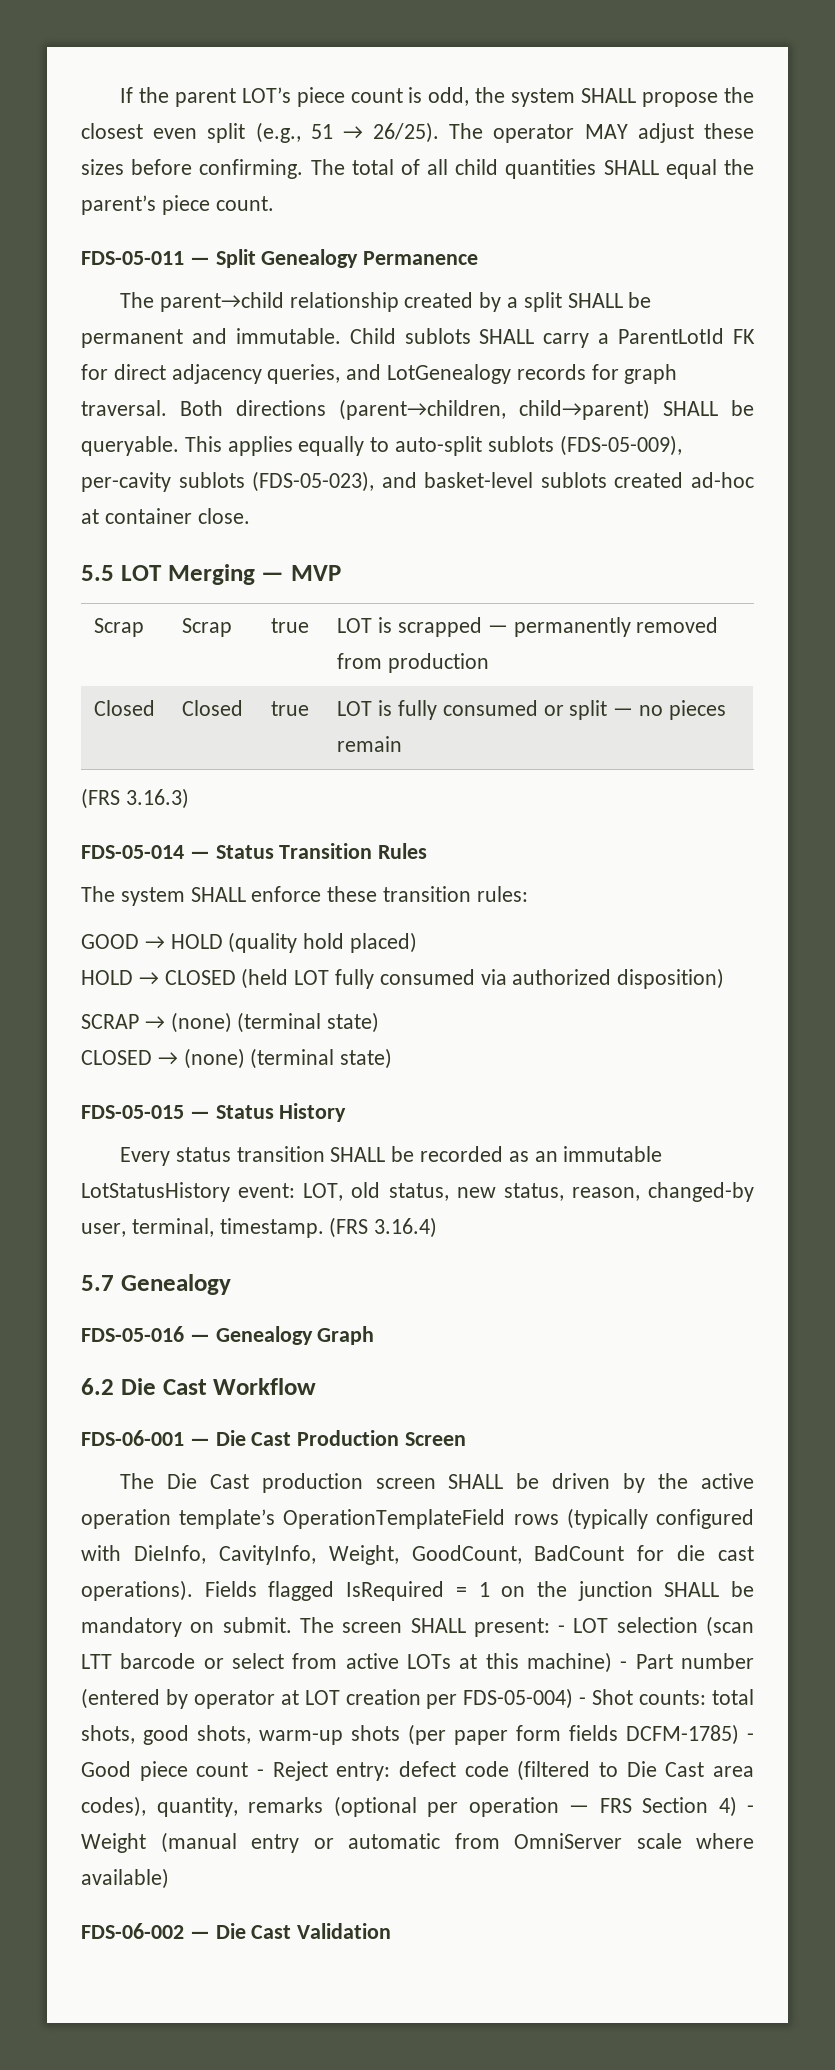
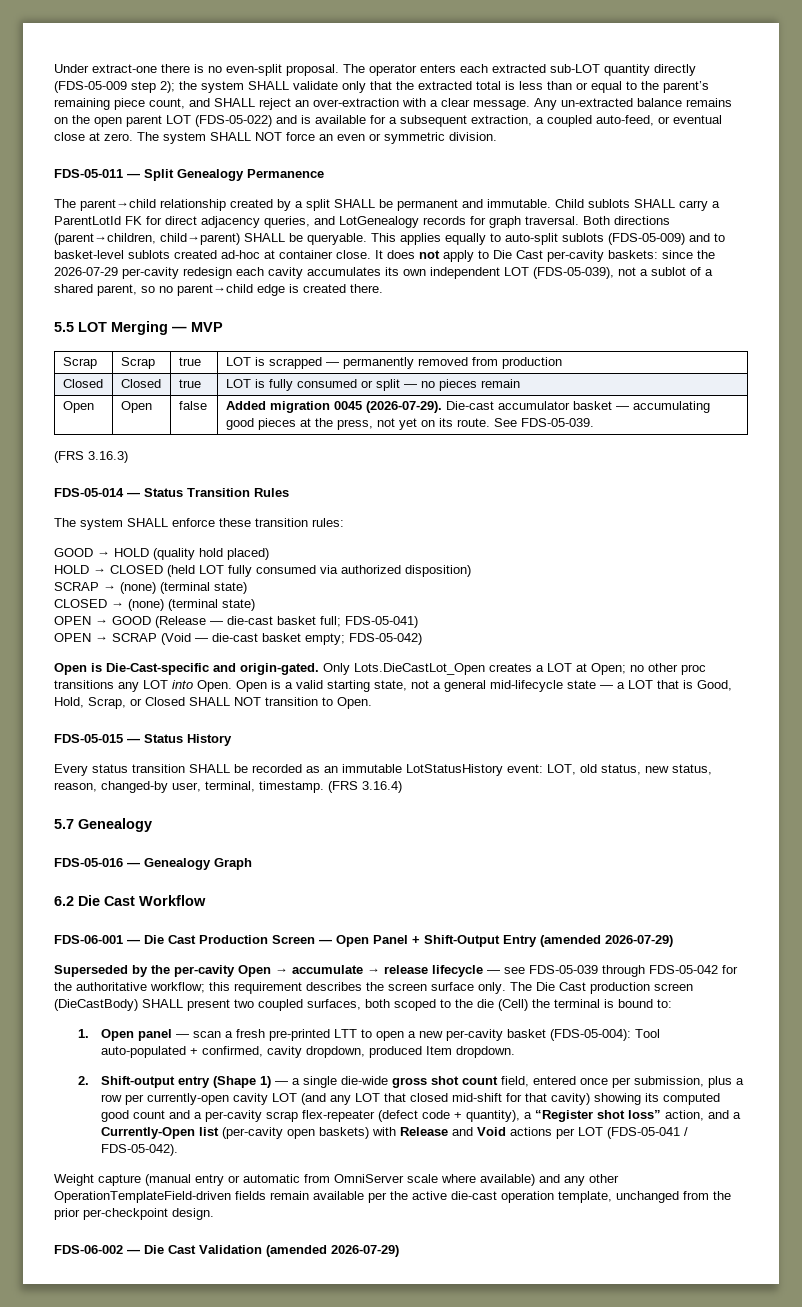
- If the parent LOT’s piece count is odd, the system SHALL propose the closest even split (e.g., 51 → 26/25). The operator MAY adjust these sizes before confirming. The total of all child quantities SHALL equal the parent’s piece count.
+ Under extract-one there is no even-split proposal. The operator enters each extracted sub-LOT quantity directly (FDS-05-009 step 2); the system SHALL validate only that the extracted total is less than or equal to the parent’s remaining piece count, and SHALL reject an over-extraction with a clear message. Any un-extracted balance remains on the open parent LOT (FDS-05-022) and is available for a subsequent extraction, a coupled auto-feed, or eventual close at zero. The system SHALL NOT force an even or symmetric division.
- This applies equally to auto-split sublots (FDS-05-009), per-cavity sublots (FDS-05-023), and basket-level sublots created ad-hoc at container close.
+ This applies equally to auto-split sublots (FDS-05-009) and to basket-level sublots created ad-hoc at container close. It does not apply to Die Cast per-cavity baskets: since the 2026-07-29 per-cavity redesign each cavity accumulates its own independent LOT (FDS-05-039), not a sublot of a shared parent, so no parent→child edge is created there.
+ Open | Open | false | Added migration 0045 (2026-07-29). Die-cast accumulator basket — accumulating good pieces at the press, not yet on its route. See FDS-05-039.
+ OPEN → GOOD (Release — die-cast basket full; FDS-05-041)
+ OPEN → SCRAP (Void — die-cast basket empty; FDS-05-042)
+ Open is Die-Cast-specific and origin-gated. Only Lots.DieCastLot_Open creates a LOT at Open; no other proc transitions any LOT into Open. Open is a valid starting state, not a general mid-lifecycle state — a LOT that is Good, Hold, Scrap, or Closed SHALL NOT transition to Open.
- FDS-06-001 — Die Cast Production Screen
- The Die Cast production screen SHALL be driven by the active operation template’s OperationTemplateField rows (typically configured with DieInfo, CavityInfo, Weight, GoodCount, BadCount for die cast operations). Fields flagged IsRequired = 1 on the junction SHALL be mandatory on submit. The screen SHALL present: - LOT selection (scan LTT barcode or select from active LOTs at this machine) - Part number (entered by operator at LOT creation per FDS-05-004) - Shot counts: total shots, good shots, warm-up shots (per paper form fields DCFM-1785) - Good piece count - Reject entry: defect code (filtered to Die Cast area codes), quantity, remarks (optional per operation — FRS Section 4) - Weight (manual entry or automatic from OmniServer scale where available)
+ FDS-06-001 — Die Cast Production Screen — Open Panel + Shift-Output Entry (amended 2026-07-29)
+ Superseded by the per-cavity Open → accumulate → release lifecycle — see FDS-05-039 through FDS-05-042 for the authoritative workflow; this requirement describes the screen surface only. The Die Cast production screen (DieCastBody) SHALL present two coupled surfaces, both scoped to the die (Cell) the terminal is bound to:
+ 1. Open panel — scan a fresh pre-printed LTT to open a new per-cavity basket (FDS-05-004): Tool auto-populated + confirmed, cavity dropdown, produced Item dropdown.
+ 2. Shift-output entry (Shape 1) — a single die-wide gross shot count field, entered once per submission, plus a row per currently-open cavity LOT (and any LOT that closed mid-shift for that cavity) showing its computed good count and a per-cavity scrap flex-repeater (defect code + quantity), a “Register shot loss” action, and a Currently-Open list (per-cavity open baskets) with Release and Void actions per LOT (FDS-05-041 / FDS-05-042).
+ Weight capture (manual entry or automatic from OmniServer scale where available) and any other OperationTemplateField-driven fields remain available per the active die-cast operation template, unchanged from the prior per-checkpoint design.
- FDS-06-002 — Die Cast Validation
+ FDS-06-002 — Die Cast Validation (amended 2026-07-29)

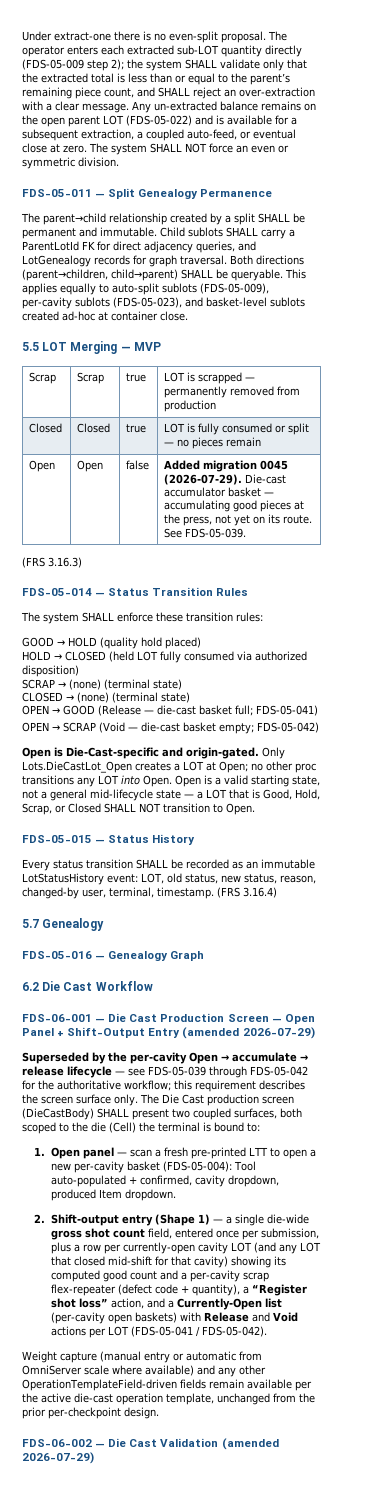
- This applies equally to auto-split sublots (FDS-05-009) and to basket-level sublots created ad-hoc at container close. It does not apply to Die Cast per-cavity baskets: since the 2026-07-29 per-cavity redesign each cavity accumulates its own independent LOT (FDS-05-039), not a sublot of a shared parent, so no parent→child edge is created there.
+ This applies equally to auto-split sublots (FDS-05-009), per-cavity sublots (FDS-05-023), and basket-level sublots created ad-hoc at container close.

